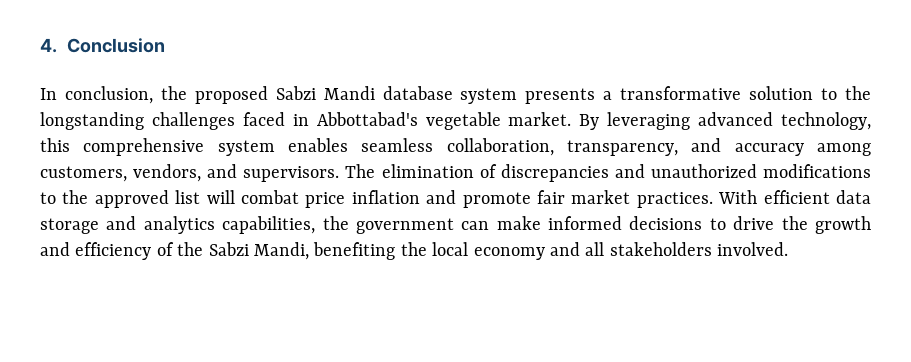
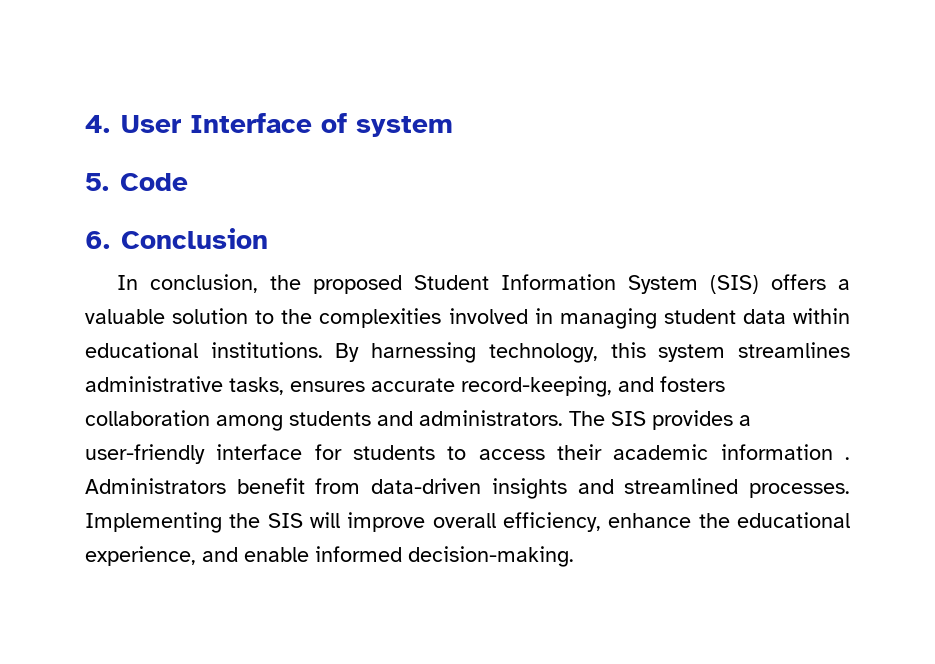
- 4. Conclusion
+ 4. User Interface of system
+ 5. Code
+ 6. Conclusion
- In conclusion, the proposed Sabzi Mandi database system presents a transformative solution to the longstanding challenges faced in Abbottabad's vegetable market. By leveraging advanced technology, this comprehensive system enables seamless collaboration, transparency, and accuracy among customers, vendors, and supervisors. The elimination of discrepancies and unauthorized modifications to the approved list will combat price inflation and promote fair market practices. With efficient data storage and analytics capabilities, the government can make informed decisions to drive the growth and efficiency of the Sabzi Mandi, benefiting the local economy and all stakeholders involved.
+ In conclusion, the proposed Student Information System (SIS) offers a valuable solution to the complexities involved in managing student data within educational institutions. By harnessing technology, this system streamlines administrative tasks, ensures accurate record-keeping, and fosters collaboration among students and administrators. The SIS provides a user-friendly interface for students to access their academic information . Administrators benefit from data-driven insights and streamlined processes. Implementing the SIS will improve overall efficiency, enhance the educational experience, and enable informed decision-making.

